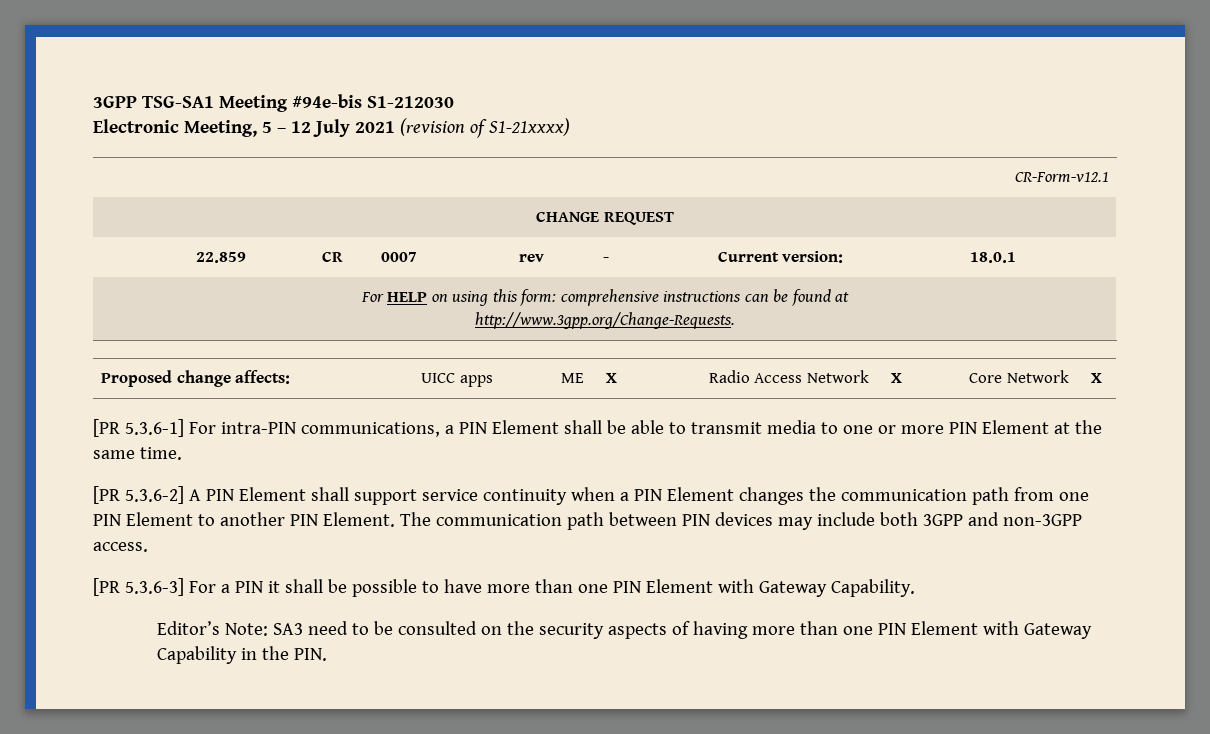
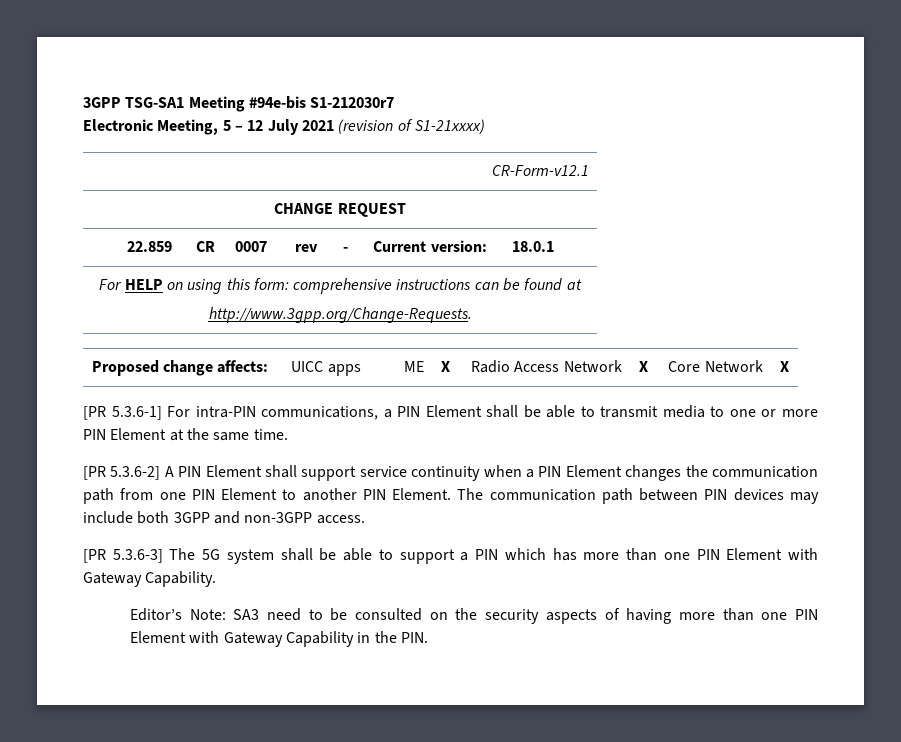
- 3GPP TSG-SA1 Meeting #94e-bis S1-212030
+ 3GPP TSG-SA1 Meeting #94e-bis S1-212030r7
- [PR 5.3.6-3] For a PIN it shall be possible to have more than one PIN Element with Gateway Capability.
+ [PR 5.3.6-3] The 5G system shall be able to support a PIN which has more than one PIN Element with Gateway Capability.

